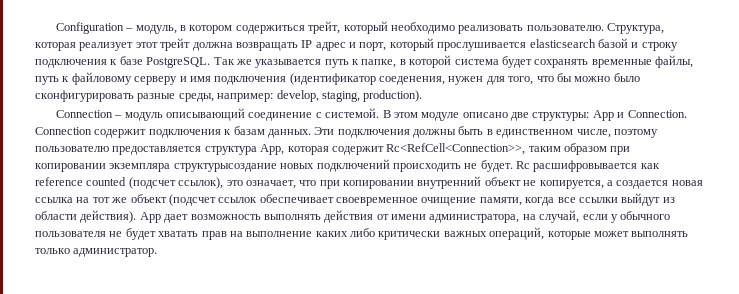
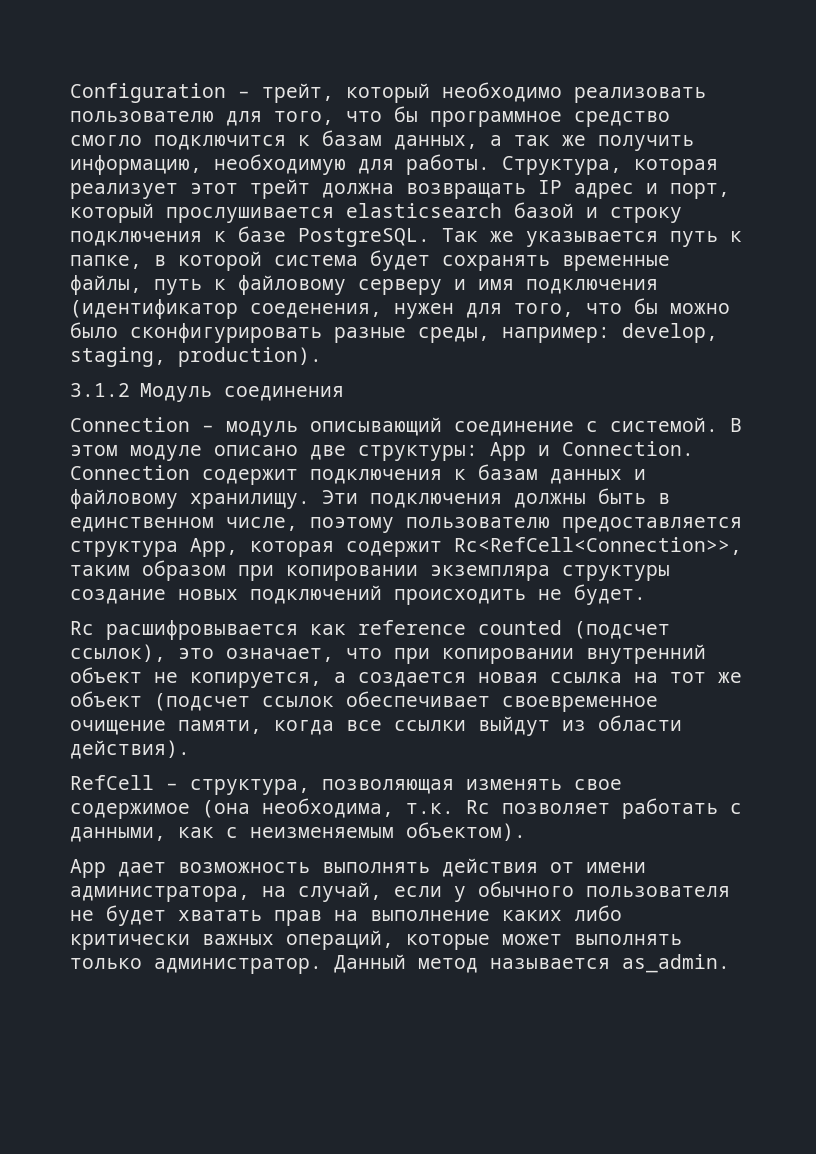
- Configuration – модуль, в котором содержиться трейт, который необходимо реализовать пользователю.
+ Configuration – трейт, который необходимо реализовать пользователю для того, что бы программное средство смогло подключится к базам данных, а так же получить информацию, необходимую для работы.
+ 3.1.2 Модуль соединения
- Connection содержит подключения к базам данных.
+ Connection содержит подключения к базам данных и файловому хранилищу.
- Эти подключения должны быть в единственном числе, поэтому пользователю предоставляется структура App, которая содержит Rc<RefCell<Connection>>, таким образом при копировании экземпляра структурысоздание новых подключений происходить не будет. Rc расшифровывается как reference counted (подсчет ссылок), это означает, что при копировании внутренний объект не копируется, а создается новая ссылка на тот же объект (подсчет ссылок обеспечивает своевременное очищение памяти, когда все ссылки выйдут из области действия). App дает возможность выполнять действия от имени администратора, на случай, если у обычного пользователя не будет хватать прав на выполнение каких либо критически важных операций, которые может выполнять только администратор.
+ Эти подключения должны быть в единственном числе, поэтому пользователю предоставляется структура App, которая содержит Rc<RefCell<Connection>>, таким образом при копировании экземпляра структуры создание новых подключений происходить не будет.
+ Rc расшифровывается как reference counted (подсчет ссылок), это означает, что при копировании внутренний объект не копируется, а создается новая ссылка на тот же объект (подсчет ссылок обеспечивает своевременное очищение памяти, когда все ссылки выйдут из области действия).
+ RefCell – структура, позволяющая изменять свое содержимое (она необходима, т.к. Rc позволяет работать с данными, как с неизменяемым объектом).
+ App дает возможность выполнять действия от имени администратора, на случай, если у обычного пользователя не будет хватать прав на выполнение каких либо критически важных операций, которые может выполнять только администратор.
+ Данный метод называется as_admin.

